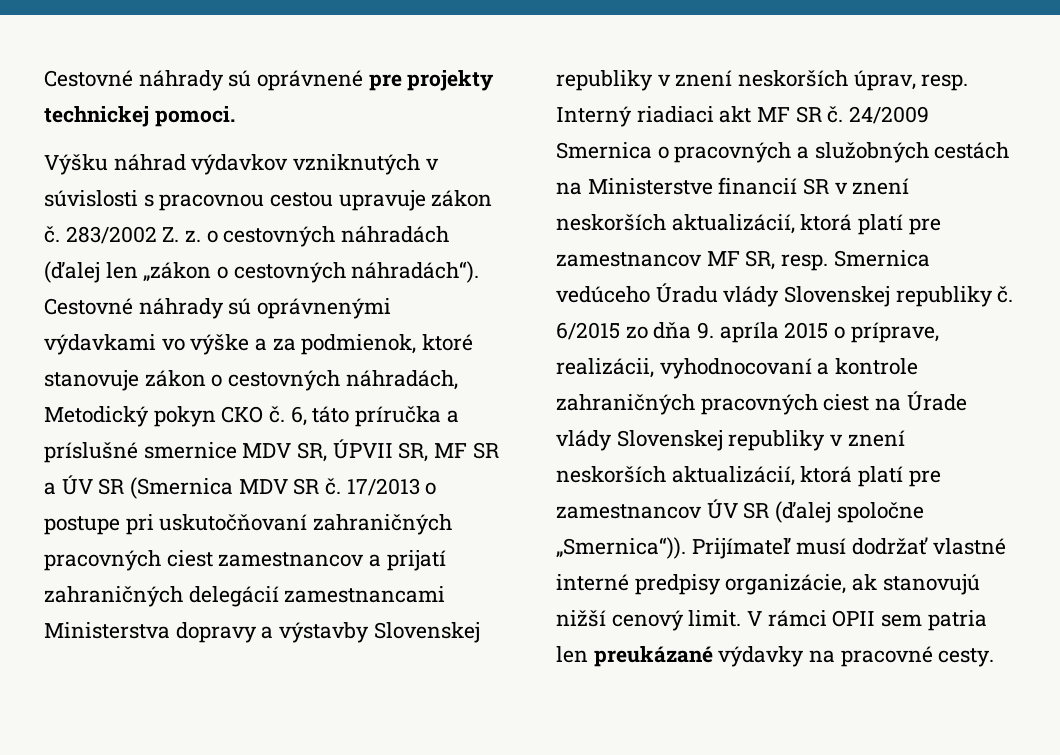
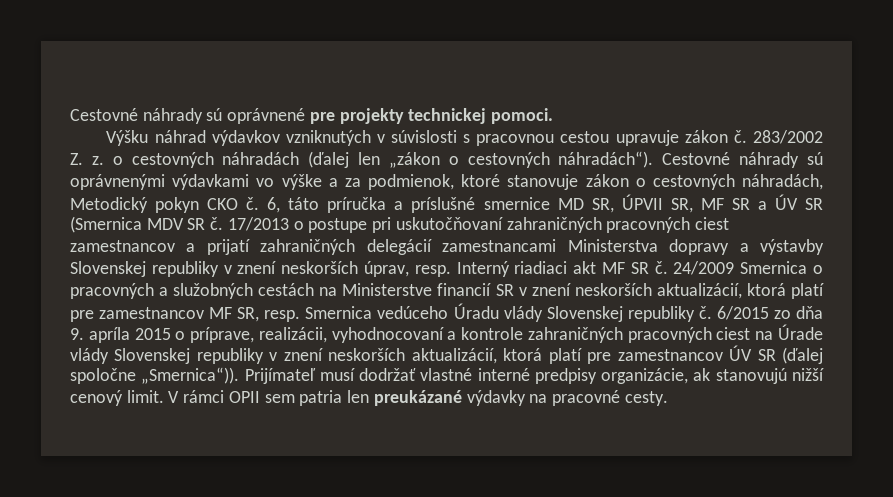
- 6, táto príručka a príslušné smernice MDV SR, ÚPVII SR, MF SR a ÚV SR (Smernica MDV SR č.
+ 6, táto príručka a príslušné smernice MD SR, ÚPVII SR, MF SR a ÚV SR (Smernica MDV SR č.

